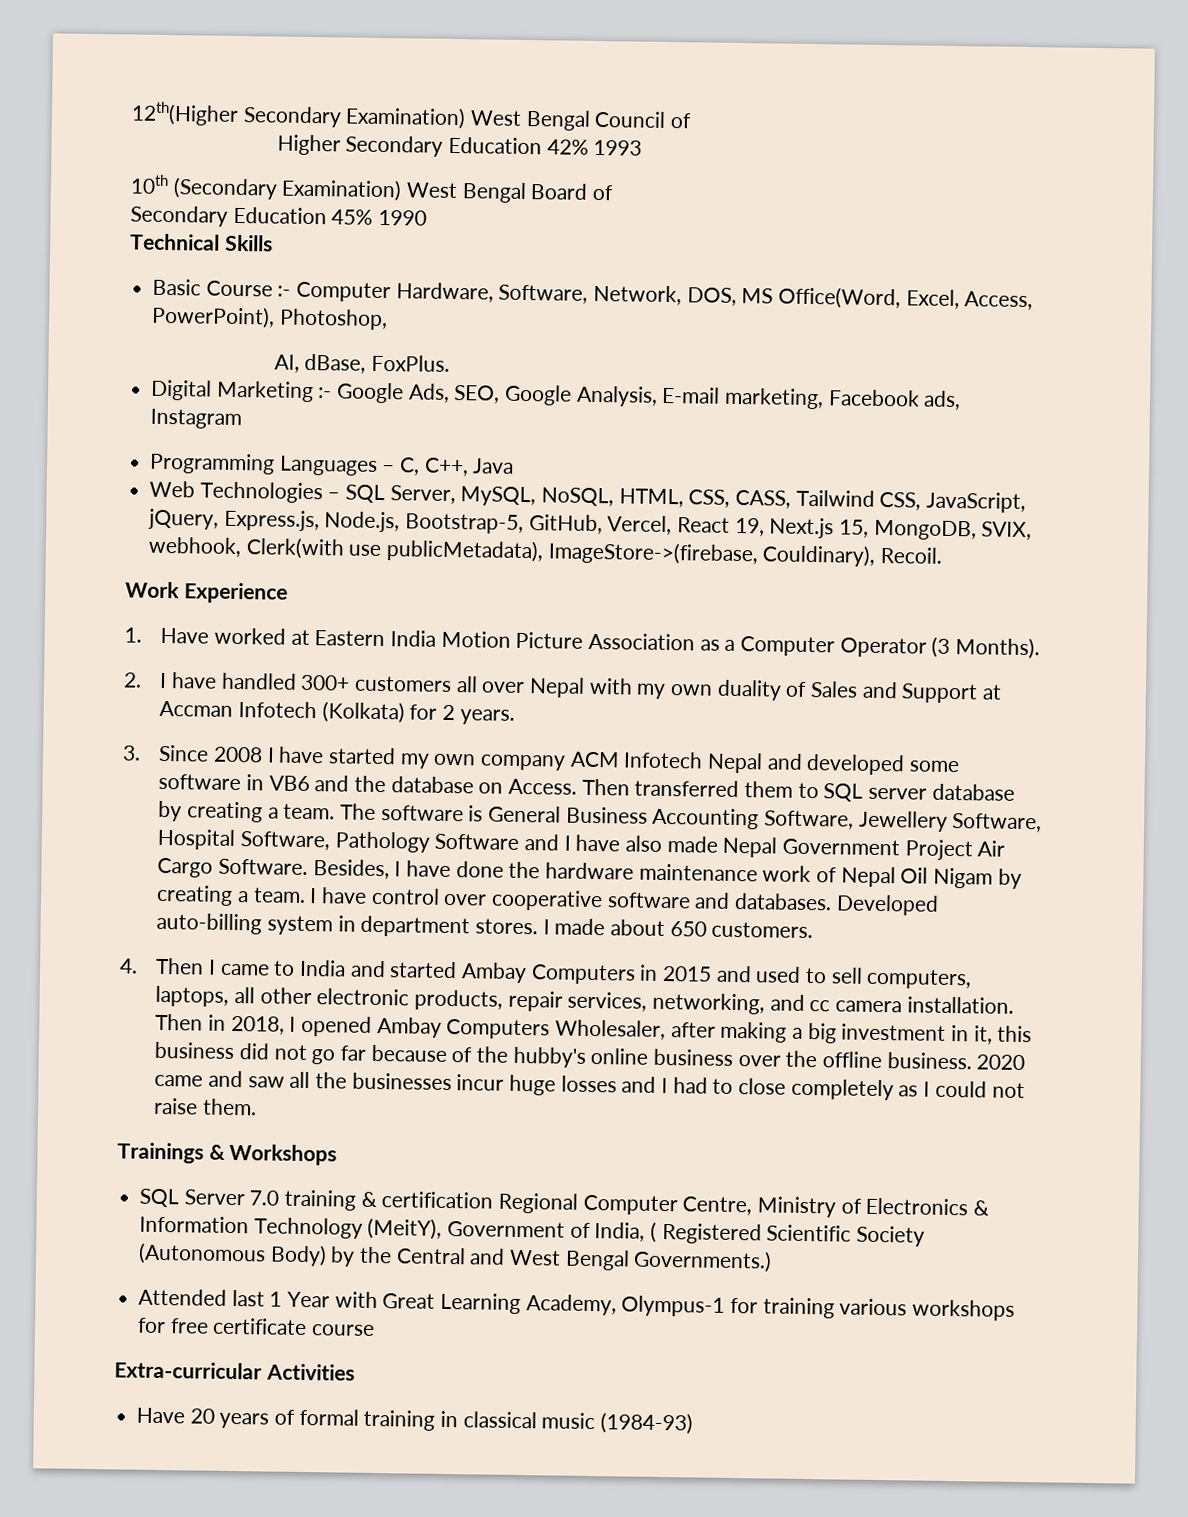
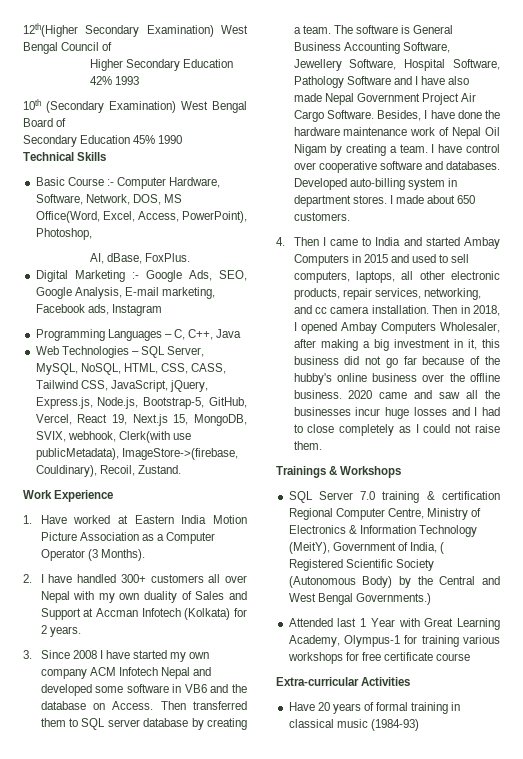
- Web Technologies – SQL Server, MySQL, NoSQL, HTML, CSS, CASS, Tailwind CSS, JavaScript, jQuery, Express.js, Node.js, Bootstrap-5, GitHub, Vercel, React 19, Next.js 15, MongoDB, SVIX, webhook, Clerk(with use publicMetadata), ImageStore->(firebase, Couldinary), Recoil.
+ Web Technologies – SQL Server, MySQL, NoSQL, HTML, CSS, CASS, Tailwind CSS, JavaScript, jQuery, Express.js, Node.js, Bootstrap-5, GitHub, Vercel, React 19, Next.js 15, MongoDB, SVIX, webhook, Clerk(with use publicMetadata), ImageStore->(firebase, Couldinary), Recoil, Zustand.

